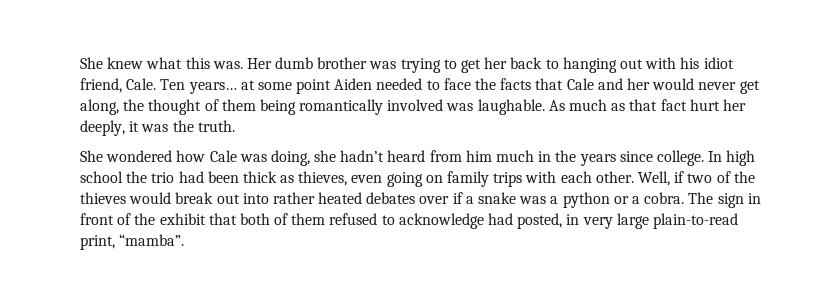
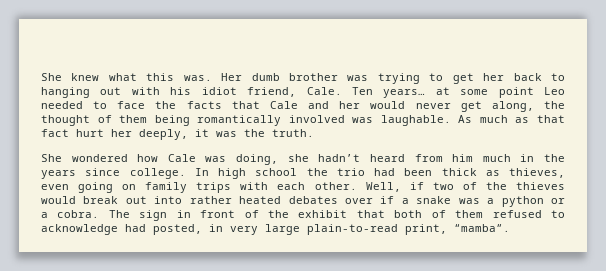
- Ten years… at some point Aiden needed to face the facts that Cale and her would never get along, the thought of them being romantically involved was laughable.
+ Ten years… at some point Leo needed to face the facts that Cale and her would never get along, the thought of them being romantically involved was laughable.

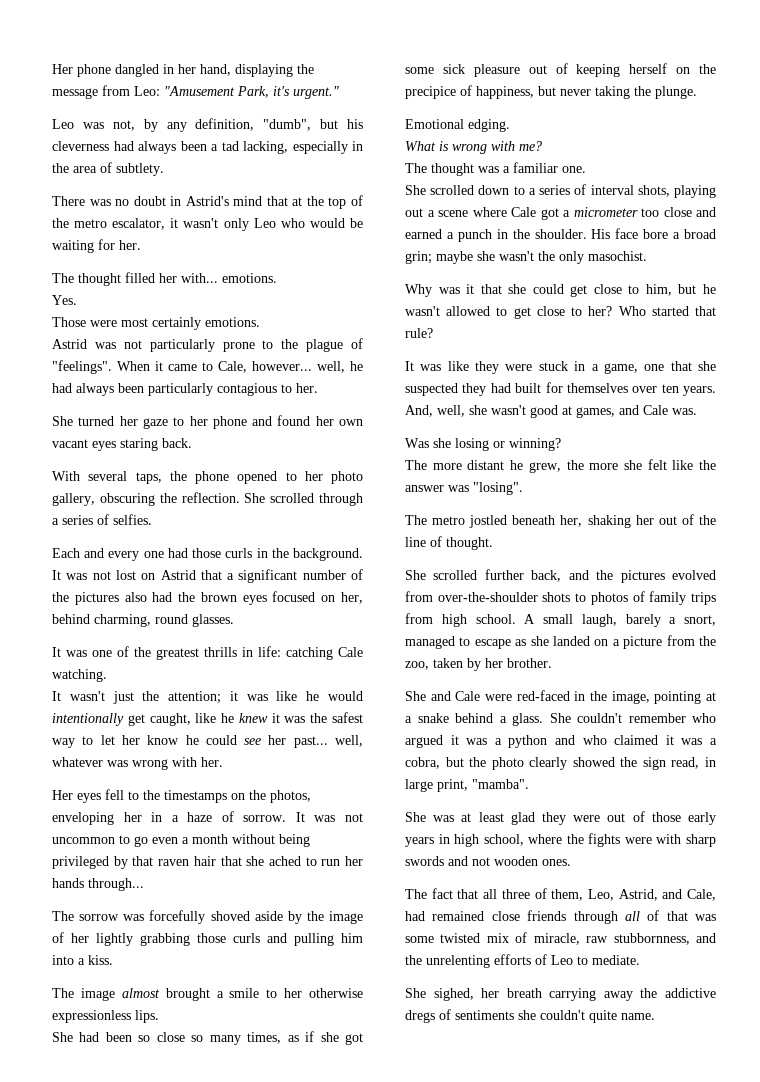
- She knew what this was. Her dumb brother was trying to get her back to hanging out with his idiot friend, Cale. Ten years… at some point Leo needed to face the facts that Cale and her would never get along, the thought of them being romantically involved was laughable. As much as that fact hurt her deeply, it was the truth.
- She wondered how Cale was doing, she hadn’t heard from him much in the years since college. In high school the trio had been thick as thieves, even going on family trips with each other. Well, if two of the thieves would break out into rather heated debates over if a snake was a python or a cobra. The sign in front of the exhibit that both of them refused to acknowledge had posted, in very large plain-to-read print, “mamba”.
+ Her phone dangled in her hand, displaying the message from Leo: "Amusement Park, it's urgent."
+ Leo was not, by any definition, "dumb", but his cleverness had always been a tad lacking, especially in the area of subtlety.
+ There was no doubt in Astrid's mind that at the top of the metro escalator, it wasn't only Leo who would be waiting for her.
+ The thought filled her with... emotions.
+ Yes.
+ Those were most certainly emotions.
+ Astrid was not particularly prone to the plague of "feelings". When it came to Cale, however... well, he had always been particularly contagious to her.
+ She turned her gaze to her phone and found her own vacant eyes staring back.
+ With several taps, the phone opened to her photo gallery, obscuring the reflection. She scrolled through a series of selfies.
+ Each and every one had those curls in the background. It was not lost on Astrid that a significant number of the pictures also had the brown eyes focused on her, behind charming, round glasses.
+ It was one of the greatest thrills in life: catching Cale watching.
+ It wasn't just the attention; it was like he would intentionally get caught, like he knew it was the safest way to let her know he could see her past... well, whatever was wrong with her.
+ Her eyes fell to the timestamps on the photos, enveloping her in a haze of sorrow. It was not uncommon to go even a month without being privileged by that raven hair that she ached to run her hands through...
+ The sorrow was forcefully shoved aside by the image of her lightly grabbing those curls and pulling him into a kiss.
+ The image almost brought a smile to her otherwise expressionless lips.
+ She had been so close so many times, as if she got some sick pleasure out of keeping herself on the precipice of happiness, but never taking the plunge.
+ Emotional edging.
+ What is wrong with me?
+ The thought was a familiar one.
+ She scrolled down to a series of interval shots, playing out a scene where Cale got a micrometer too close and earned a punch in the shoulder. His face bore a broad grin; maybe she wasn't the only masochist.
+ Why was it that she could get close to him, but he wasn't allowed to get close to her? Who started that rule?
+ It was like they were stuck in a game, one that she suspected they had built for themselves over ten years. And, well, she wasn't good at games, and Cale was.
+ Was she losing or winning?
+ The more distant he grew, the more she felt like the answer was "losing".
+ The metro jostled beneath her, shaking her out of the line of thought.
+ She scrolled further back, and the pictures evolved from over-the-shoulder shots to photos of family trips from high school. A small laugh, barely a snort, managed to escape as she landed on a picture from the zoo, taken by her brother.
+ She and Cale were red-faced in the image, pointing at a snake behind a glass. She couldn't remember who argued it was a python and who claimed it was a cobra, but the photo clearly showed the sign read, in large print, "mamba".
+ She was at least glad they were out of those early years in high school, where the fights were with sharp swords and not wooden ones.
+ The fact that all three of them, Leo, Astrid, and Cale, had remained close friends through all of that was some twisted mix of miracle, raw stubbornness, and the unrelenting efforts of Leo to mediate.
+ She sighed, her breath carrying away the addictive dregs of sentiments she couldn't quite name.

